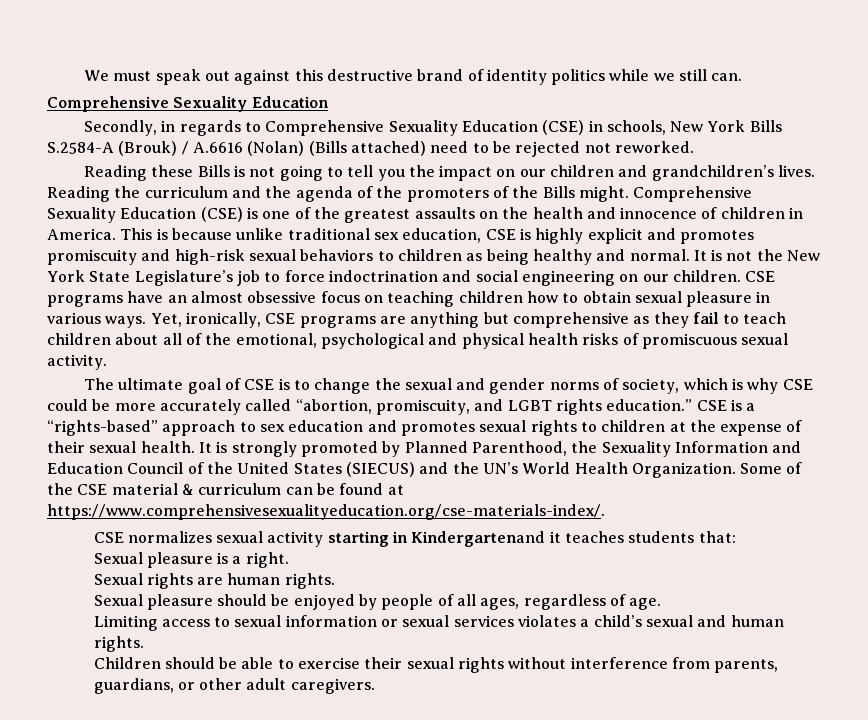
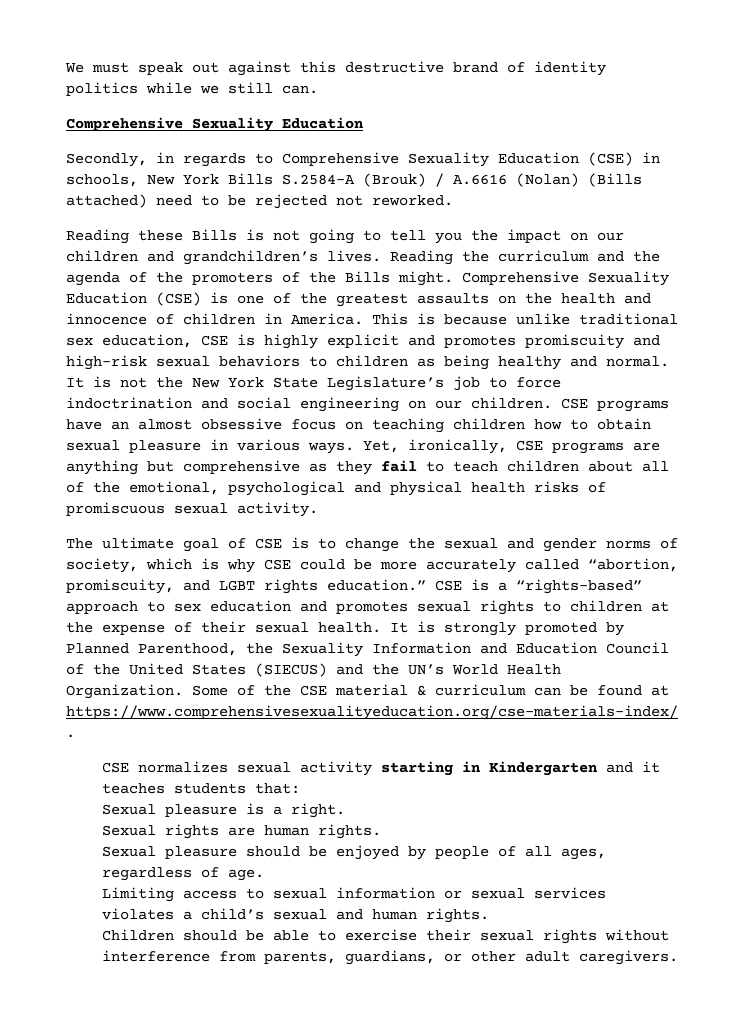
- CSE normalizes sexual activity starting in Kindergartenand it teaches students that:
+ CSE normalizes sexual activity starting in Kindergarten and it teaches students that:

